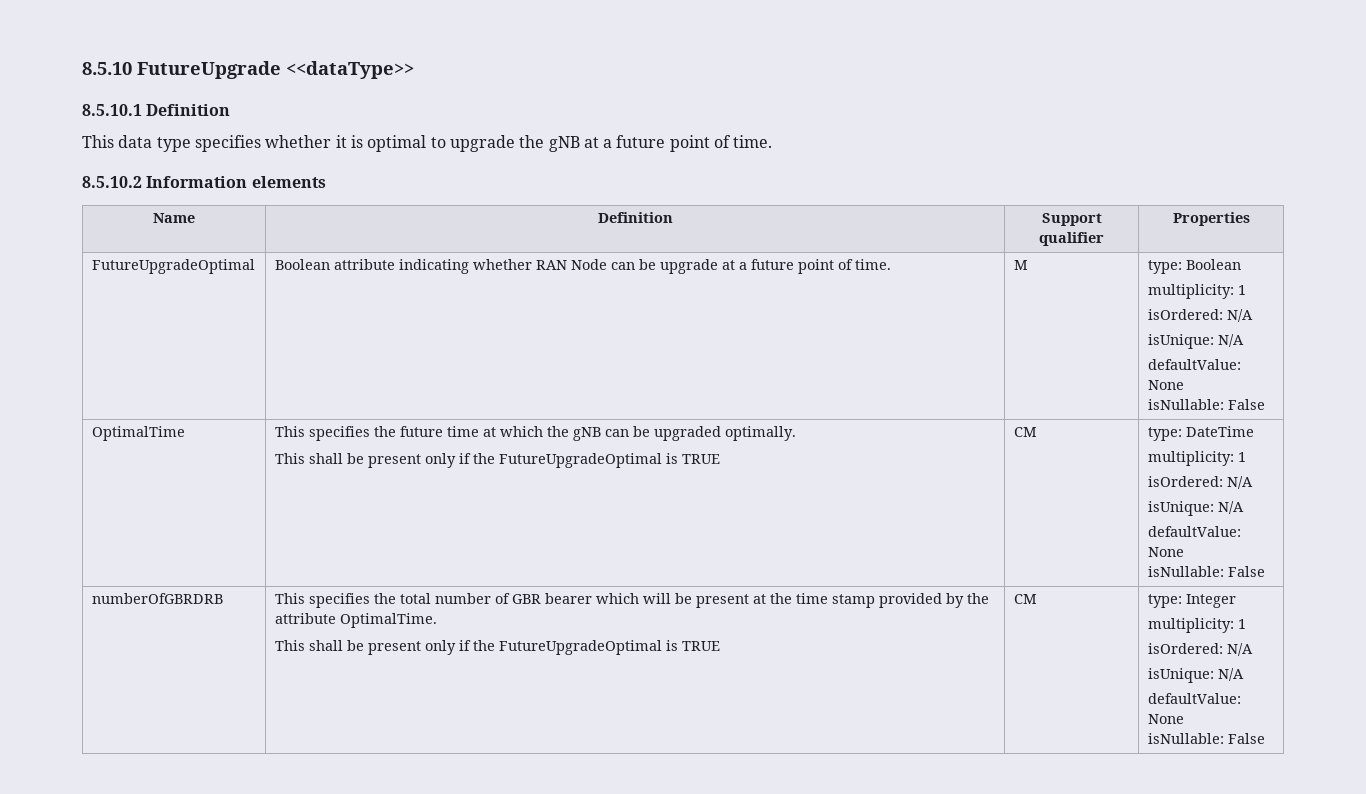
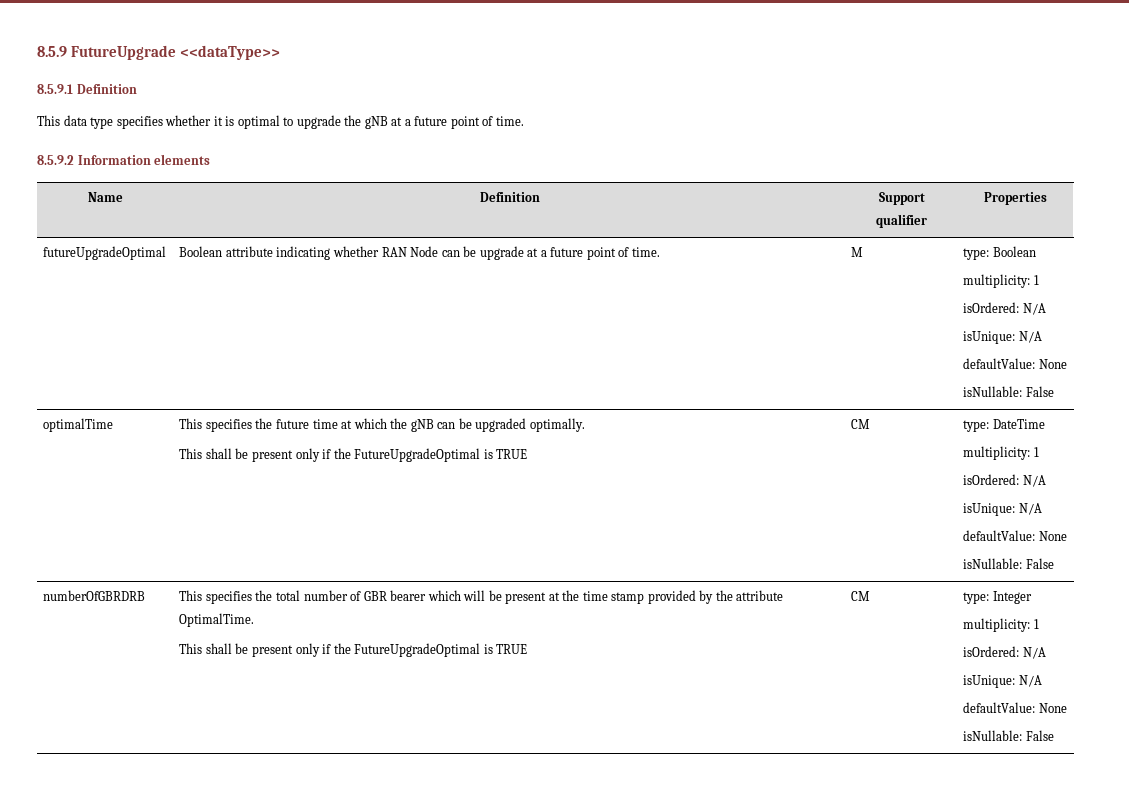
- 8.5.10 FutureUpgrade <<dataType>>
+ 8.5.9 FutureUpgrade <<dataType>>
- 8.5.10.1 Definition
+ 8.5.9.1 Definition
- 8.5.10.2 Information elements
+ 8.5.9.2 Information elements
- FutureUpgradeOptimal | Boolean attribute indicating whether RAN Node can be upgrade at a future point of time. | M | type: Boolean
+ futureUpgradeOptimal | Boolean attribute indicating whether RAN Node can be upgrade at a future point of time. | M | type: Boolean
- OptimalTime | This specifies the future time at which the gNB can be upgraded optimally.
+ optimalTime | This specifies the future time at which the gNB can be upgraded optimally.

